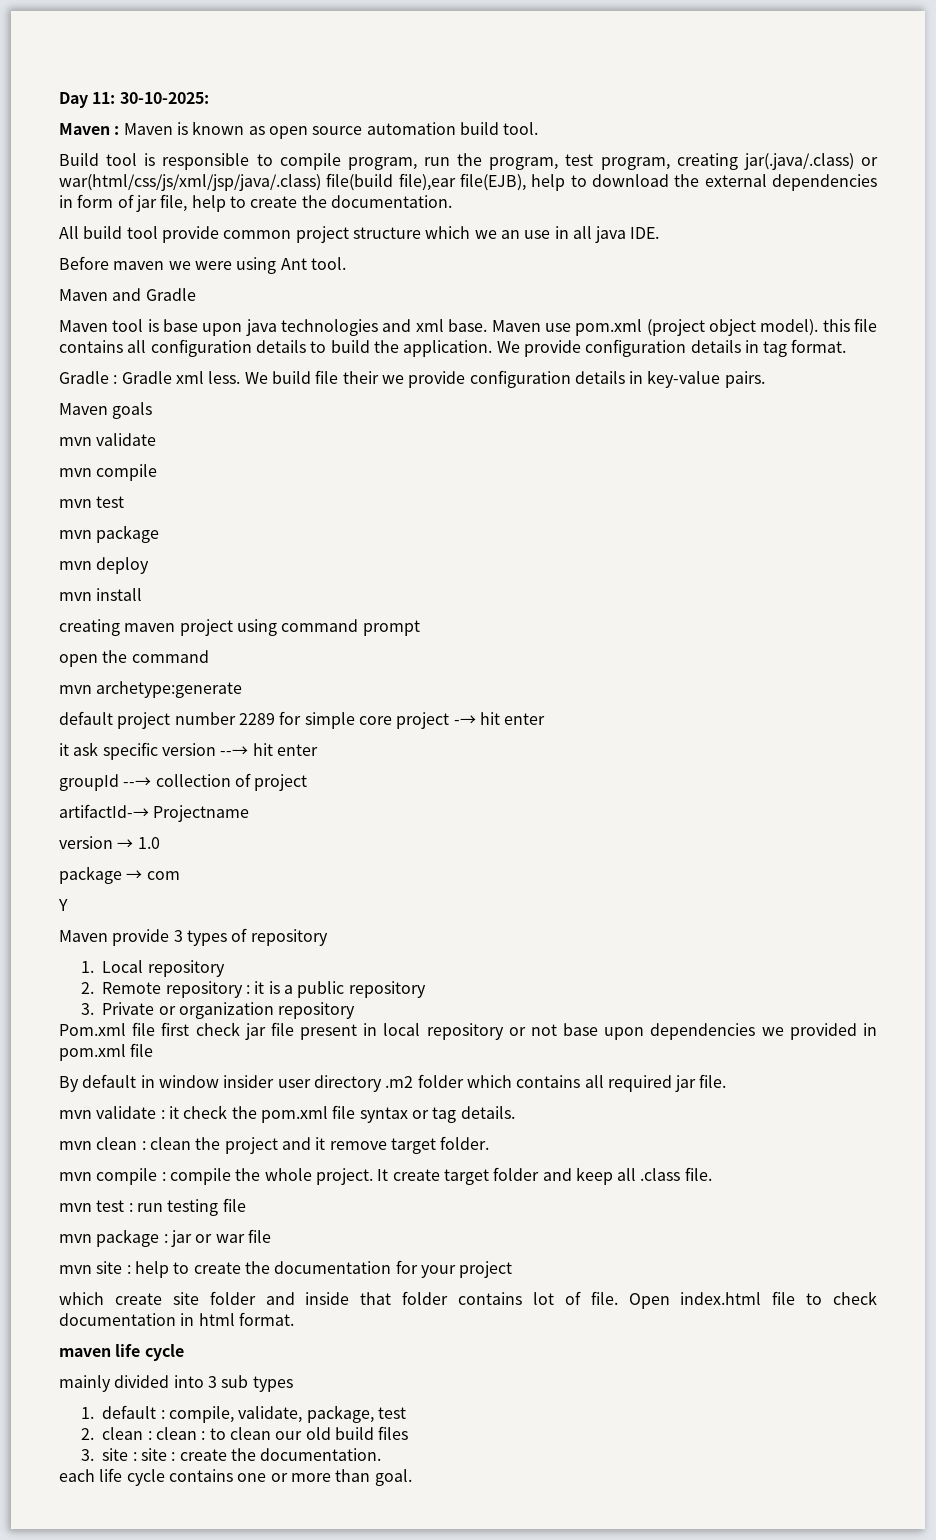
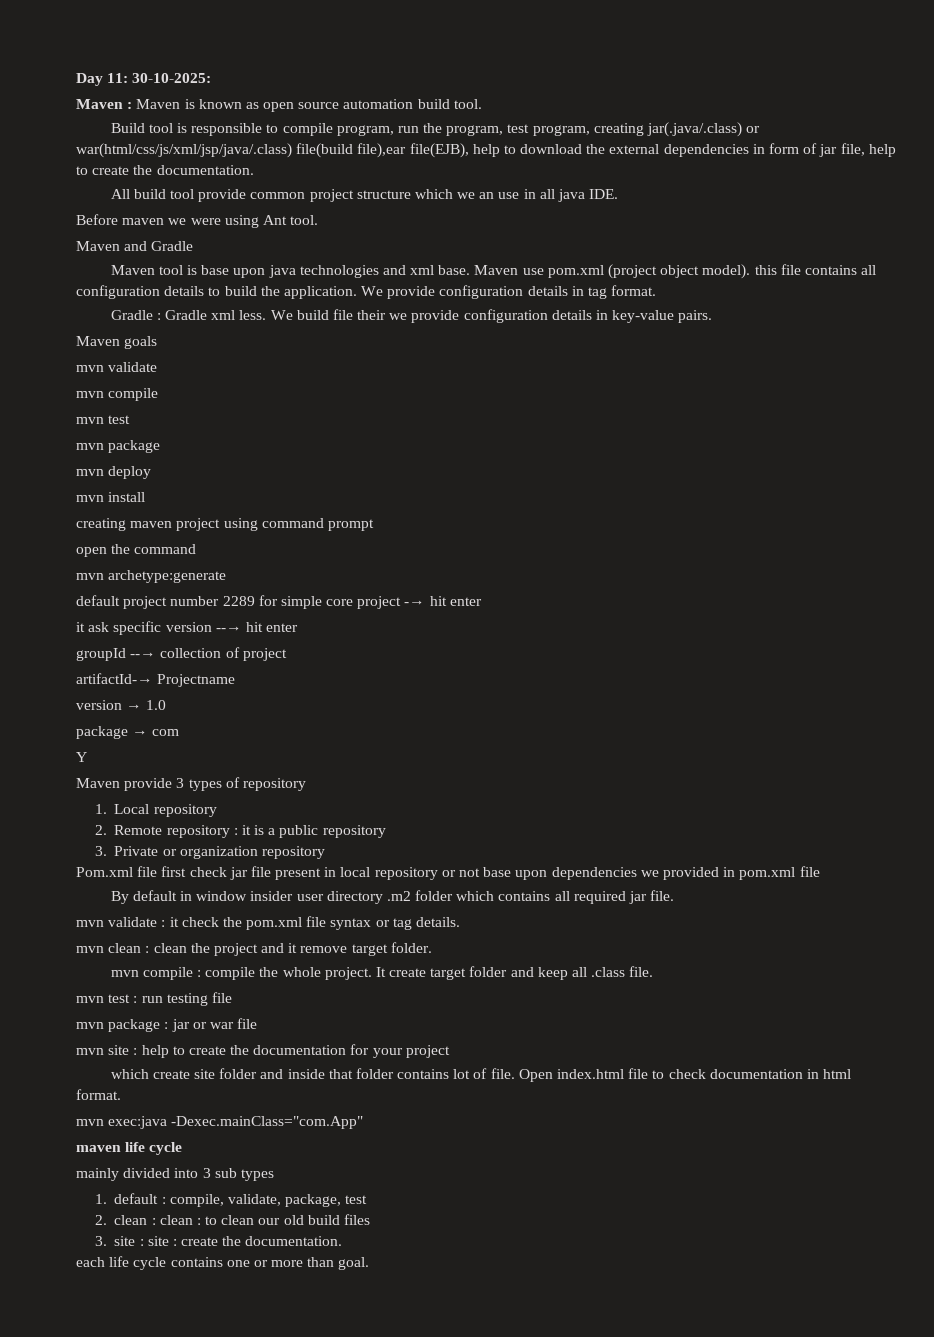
+ mvn exec:java -Dexec.mainClass="com.App"

